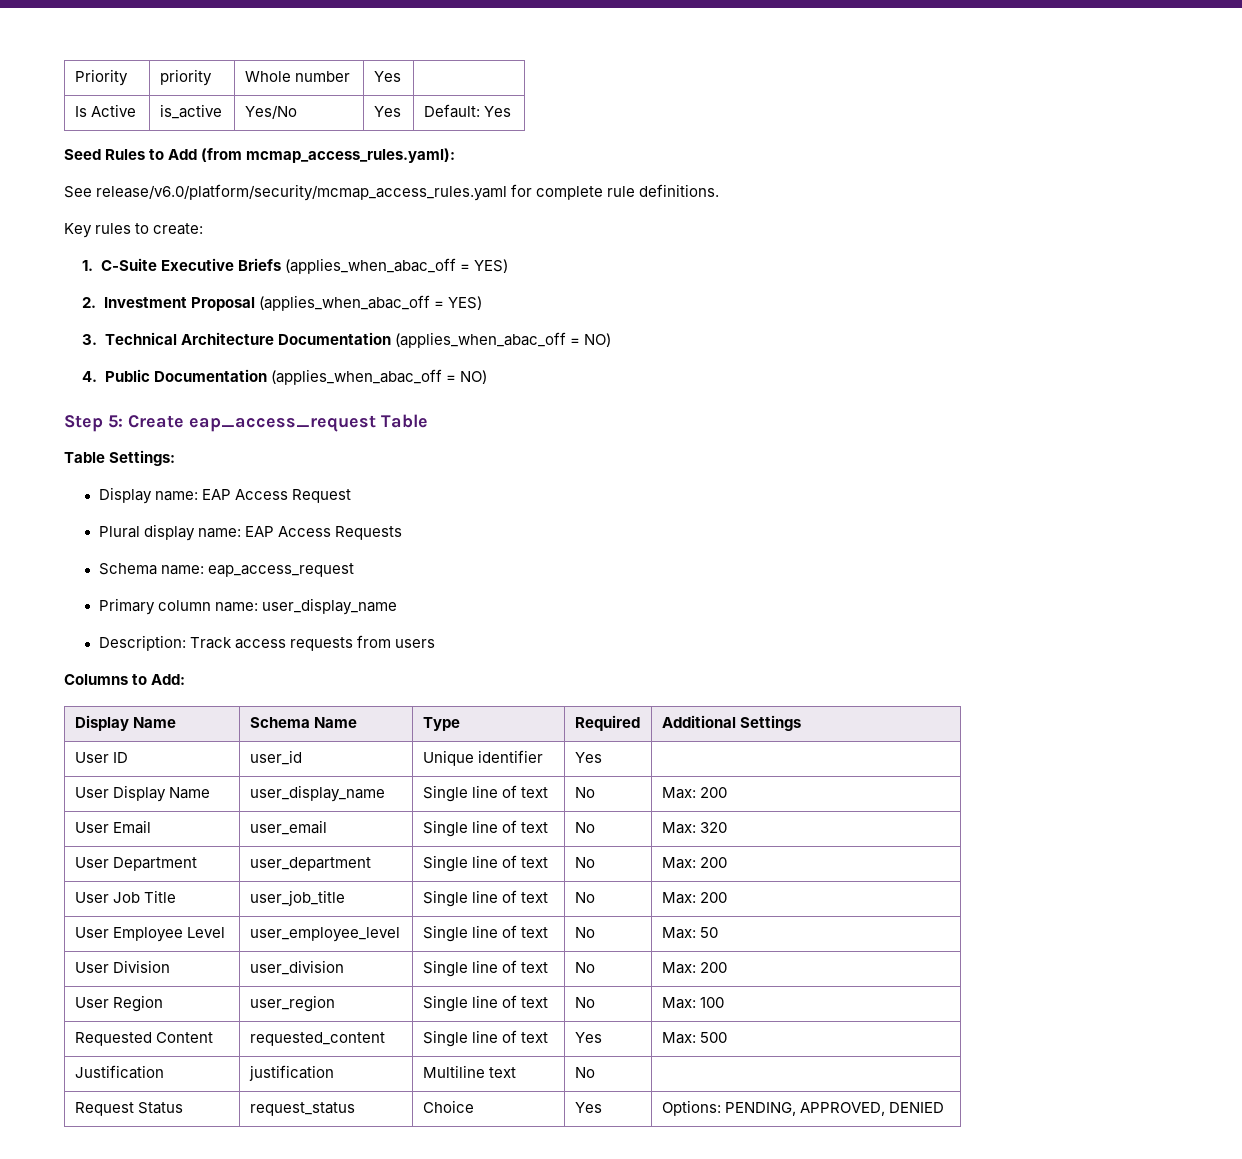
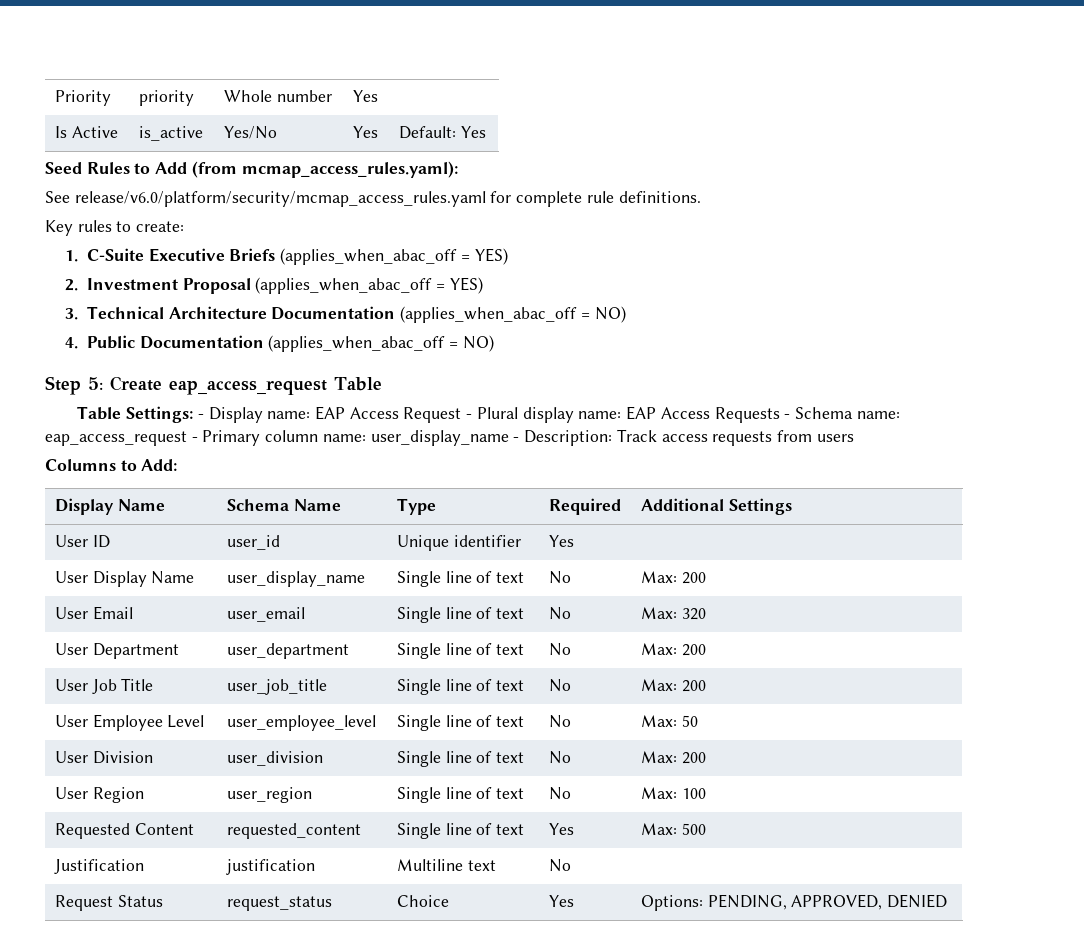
- Table Settings:
- Display name: EAP Access Request
- Plural display name: EAP Access Requests
- Schema name: eap_access_request
- Primary column name: user_display_name
- Description: Track access requests from users
+ Table Settings: - Display name: EAP Access Request - Plural display name: EAP Access Requests - Schema name: eap_access_request - Primary column name: user_display_name - Description: Track access requests from users

